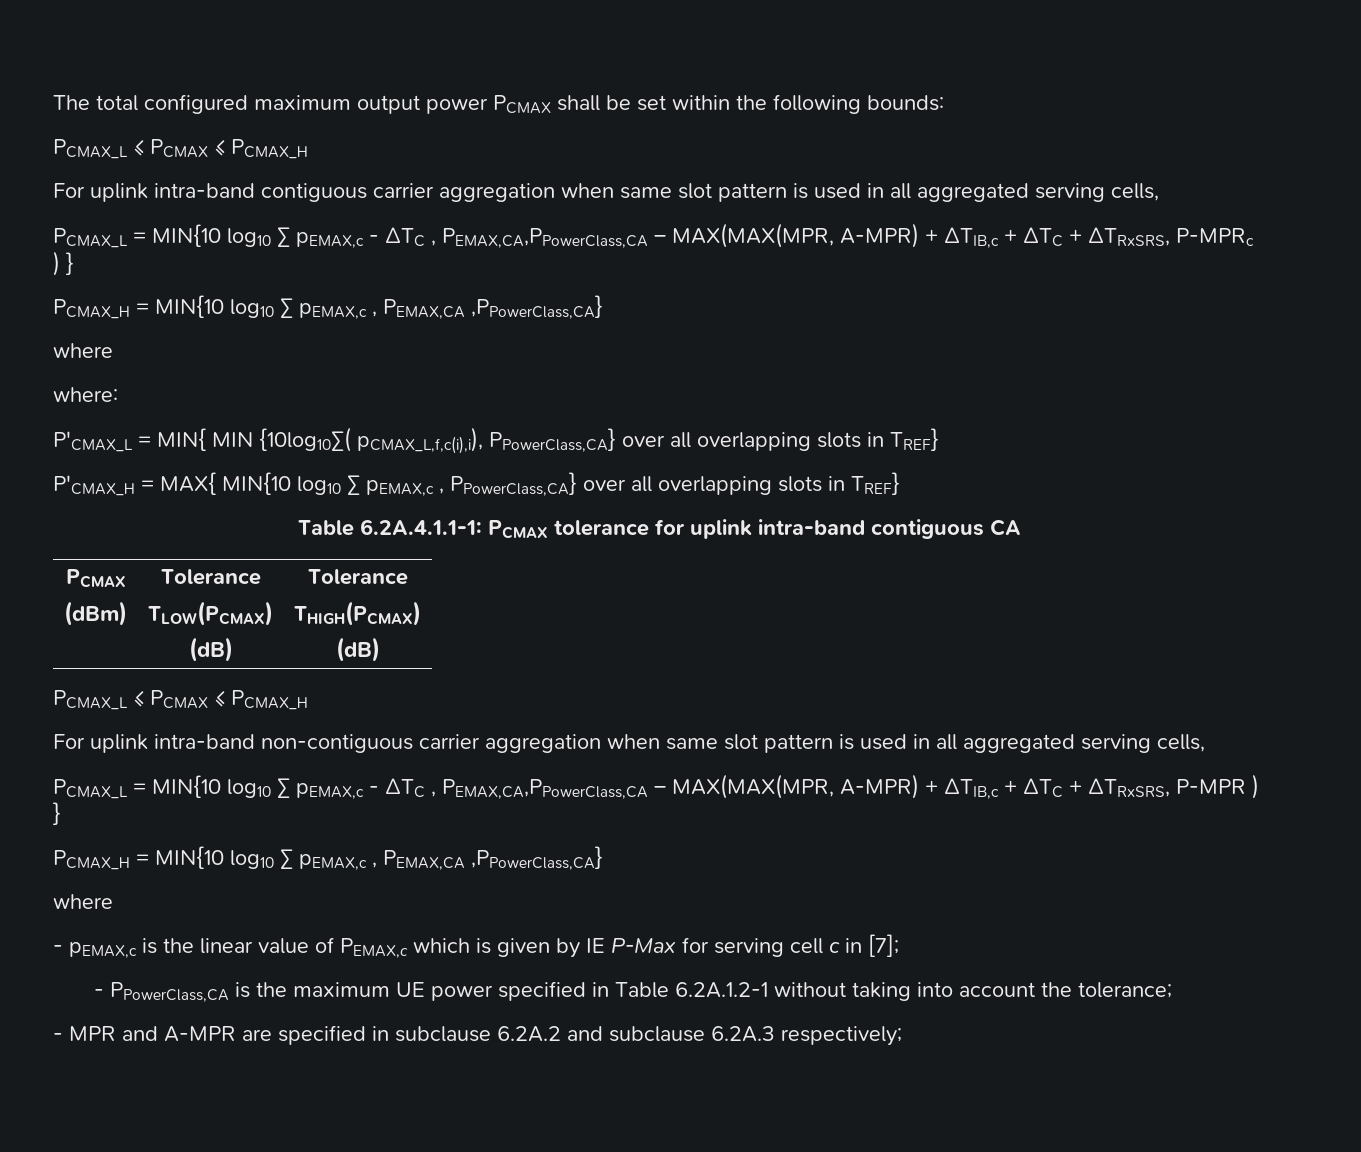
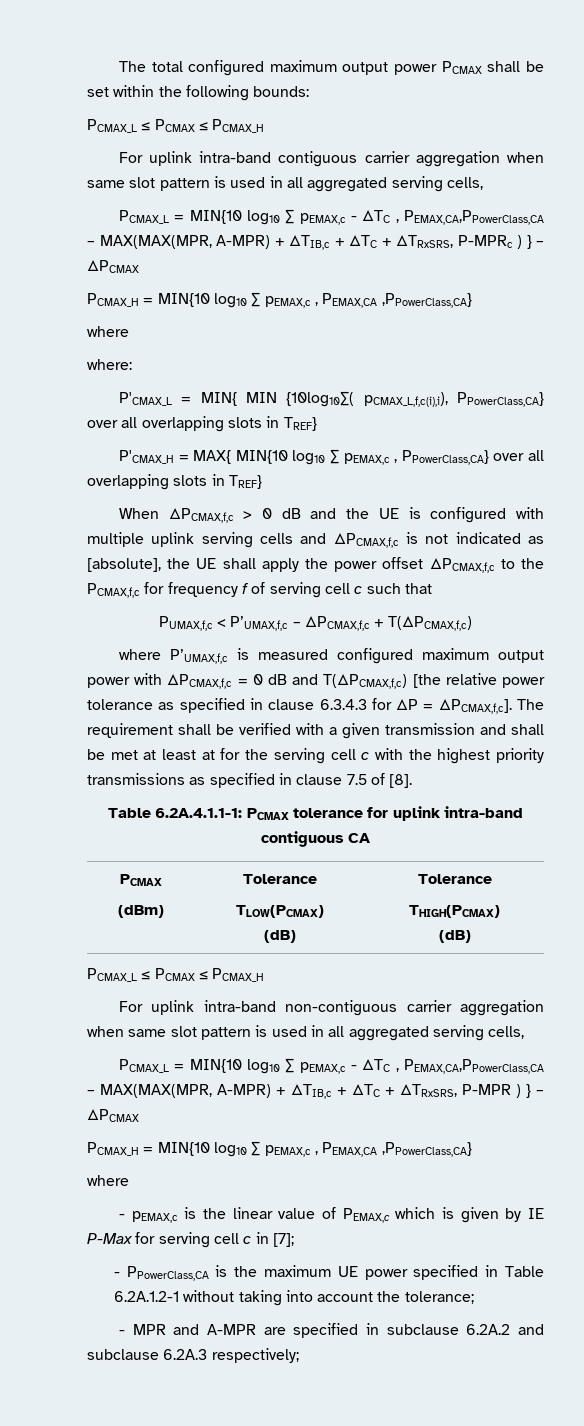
- PCMAX_L = MIN{10 log10 ∑ pEMAX,c - ΔTC , PEMAX,CA,PPowerClass,CA – MAX(MAX(MPR, A-MPR) + ΔTIB,c + ΔTC + ΔTRxSRS, P-MPRc ) }
+ PCMAX_L = MIN{10 log10 ∑ pEMAX,c - ΔTC , PEMAX,CA,PPowerClass,CA – MAX(MAX(MPR, A-MPR) + ΔTIB,c + ΔTC + ΔTRxSRS, P-MPRc ) } – ΔPCMAX
+ When ΔPCMAX,f,c > 0 dB and the UE is configured with multiple uplink serving cells and ΔPCMAX,f,c is not indicated as [absolute], the UE shall apply the power offset ΔPCMAX,f,c to the PCMAX,f,c for frequency f of serving cell c such that
+ PUMAX,f,c < P’UMAX,f,c – ΔPCMAX,f,c + T(ΔPCMAX,f,c)
+ where P’UMAX,f,c is measured configured maximum output power with ΔPCMAX,f,c = 0 dB and T(ΔPCMAX,f,c) [the relative power tolerance as specified in clause 6.3.4.3 for ΔP = ΔPCMAX,f,c]. The requirement shall be verified with a given transmission and shall be met at least at for the serving cell c with the highest priority transmissions as specified in clause 7.5 of [8].
- PCMAX_L = MIN{10 log10 ∑ pEMAX,c - ΔTC , PEMAX,CA,PPowerClass,CA – MAX(MAX(MPR, A-MPR) + ΔTIB,c + ΔTC + ΔTRxSRS, P-MPR ) }
+ PCMAX_L = MIN{10 log10 ∑ pEMAX,c - ΔTC , PEMAX,CA,PPowerClass,CA – MAX(MAX(MPR, A-MPR) + ΔTIB,c + ΔTC + ΔTRxSRS, P-MPR ) } – ΔPCMAX

